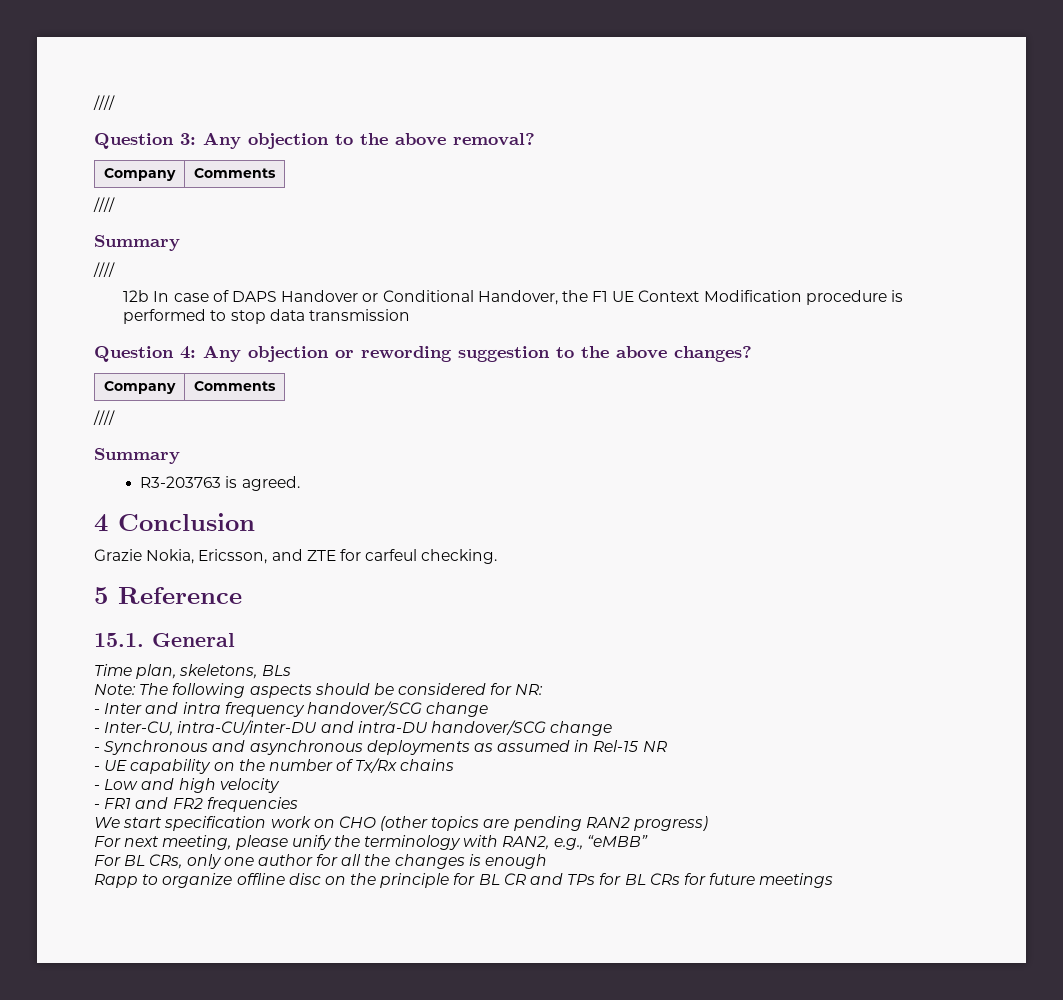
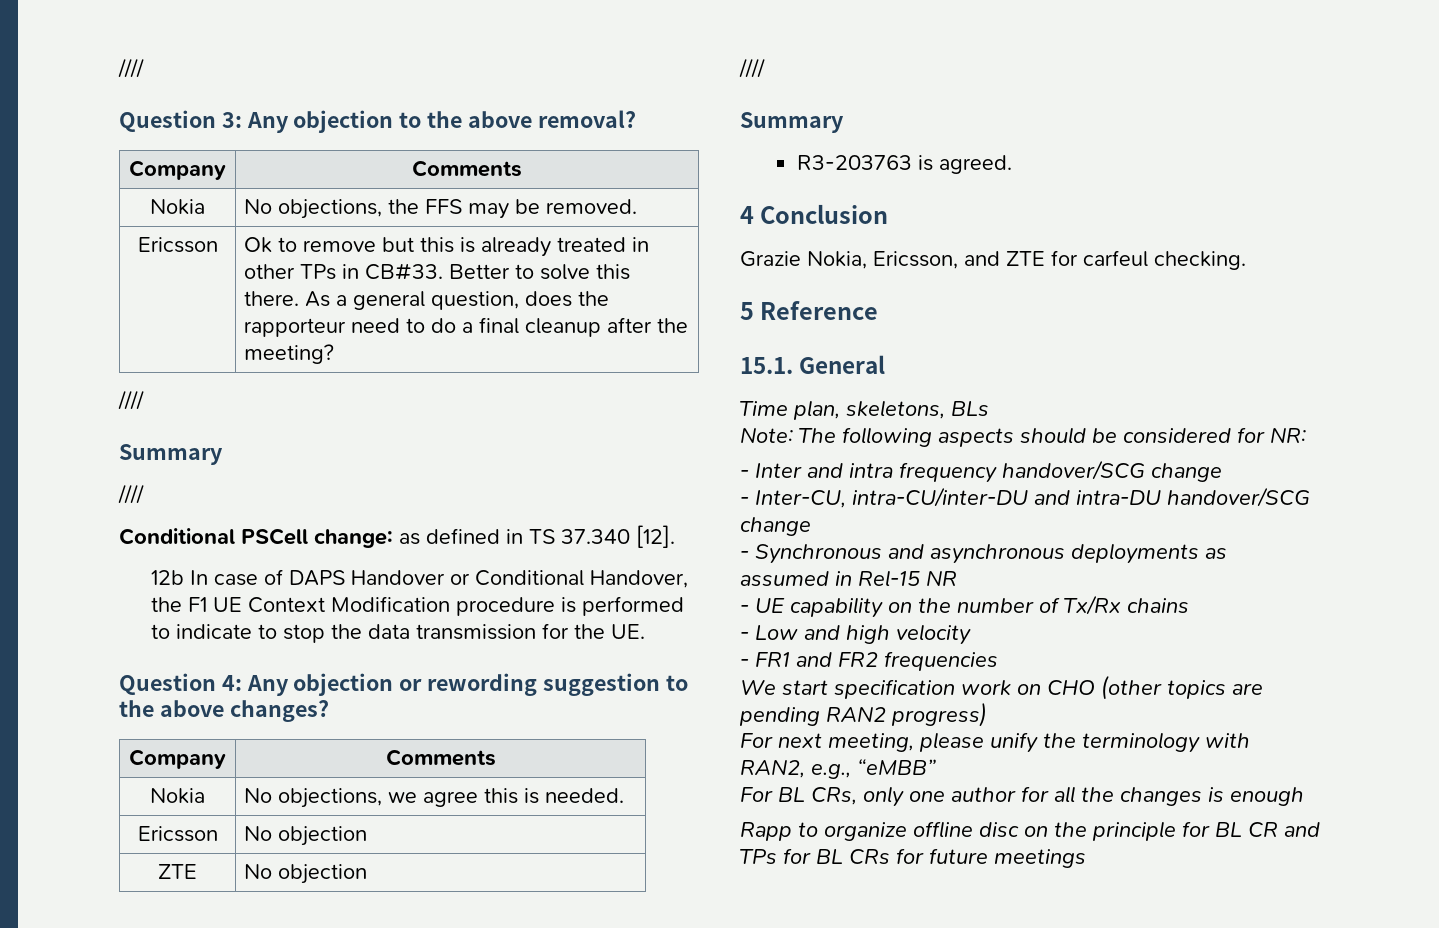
  Question 3: Any objection to the above removal?
  Company | Comments
+ Nokia | No objections, the FFS may be removed.
+ Ericsson | Ok to remove but this is already treated in other TPs in CB#33. Better to solve this there. As a general question, does the rapporteur need to do a final cleanup after the meeting?
  ////
  Summary
  ////
+ Conditional PSCell change: as defined in TS 37.340 [12].
- 12b In case of DAPS Handover or Conditional Handover, the F1 UE Context Modification procedure is performed to stop data transmission
+ 12b In case of DAPS Handover or Conditional Handover, the F1 UE Context Modification procedure is performed to indicate to stop the data transmission for the UE.
+ Nokia | No objections, we agree this is needed.
+ Ericsson | No objection
+ ZTE | No objection

